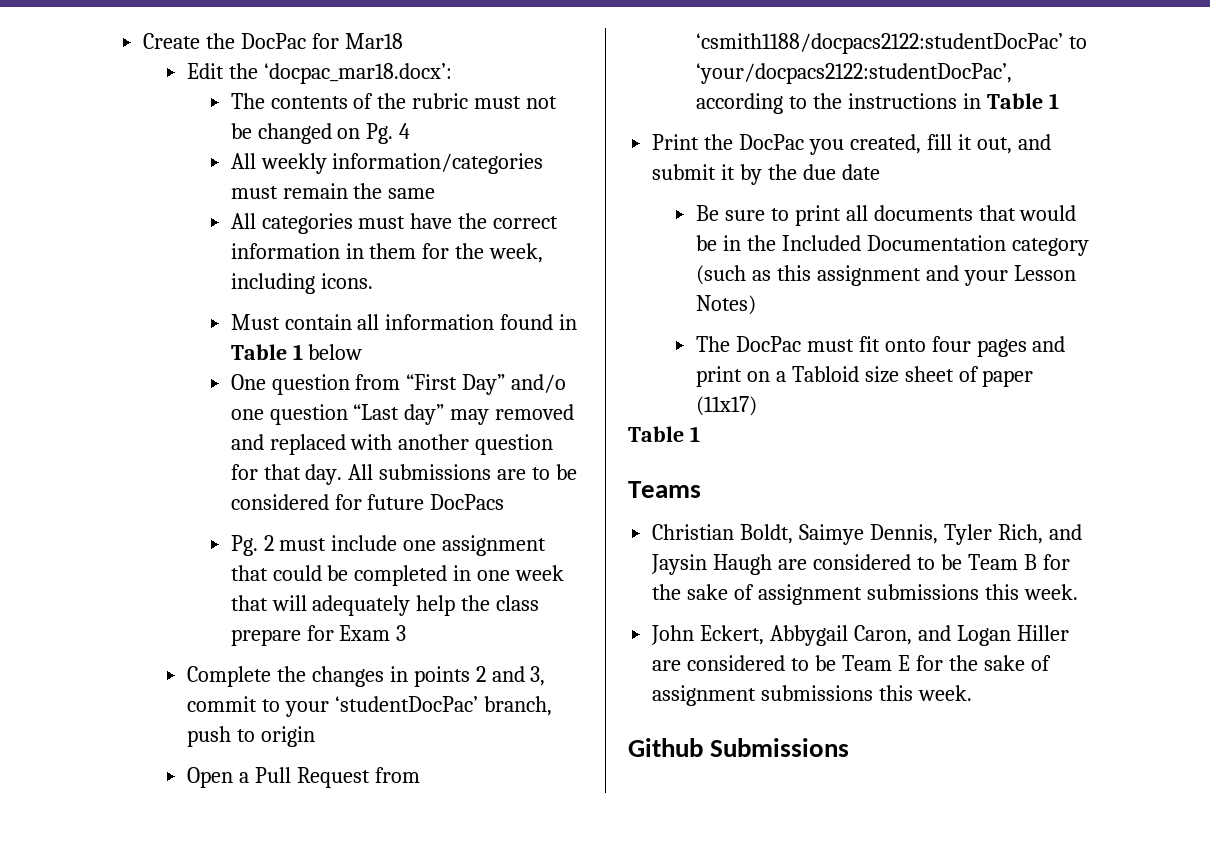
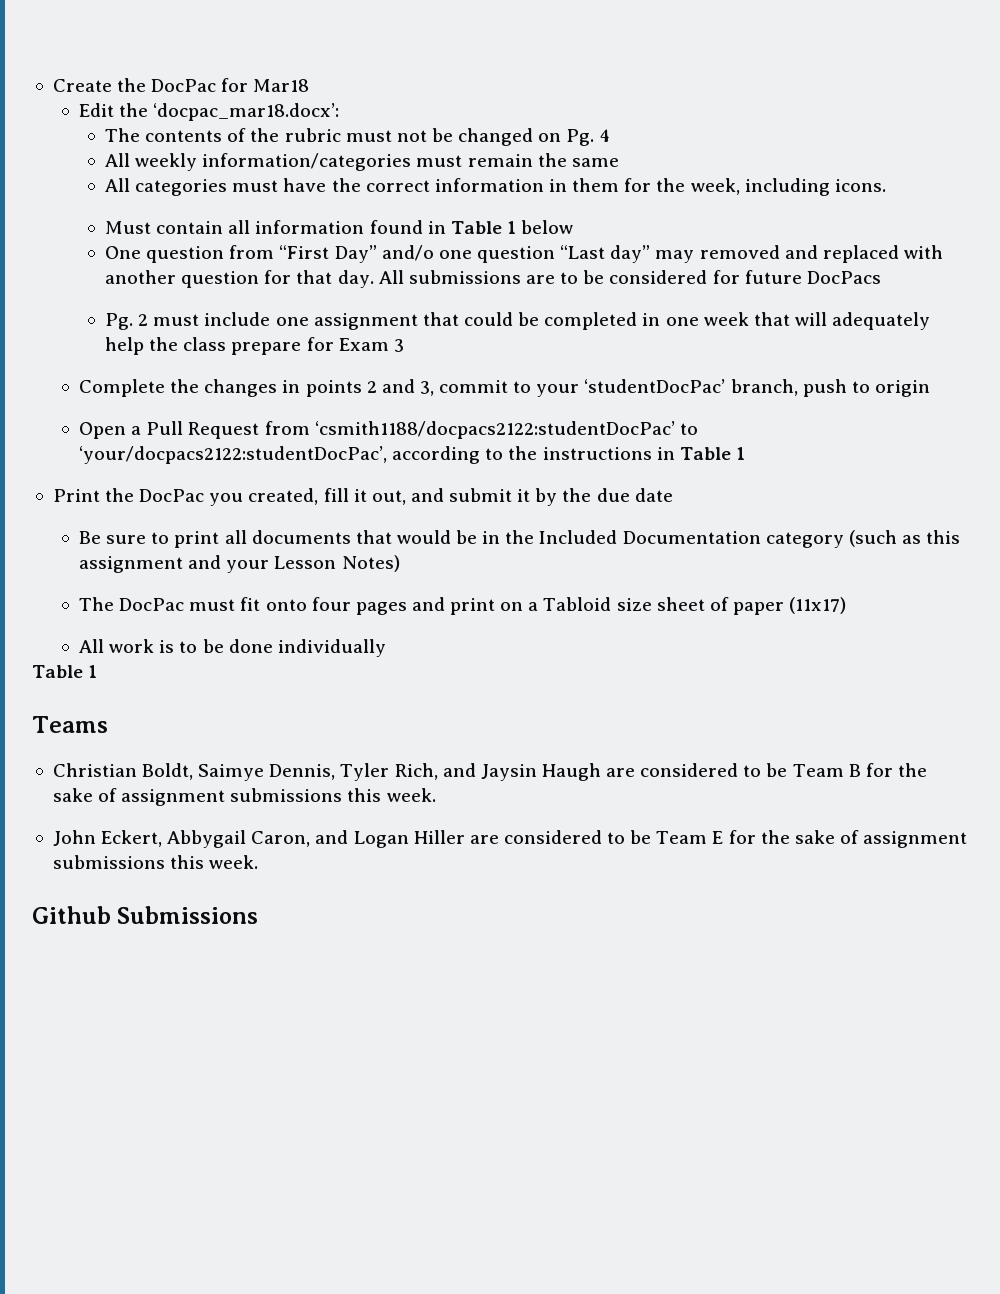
+ All work is to be done individually

